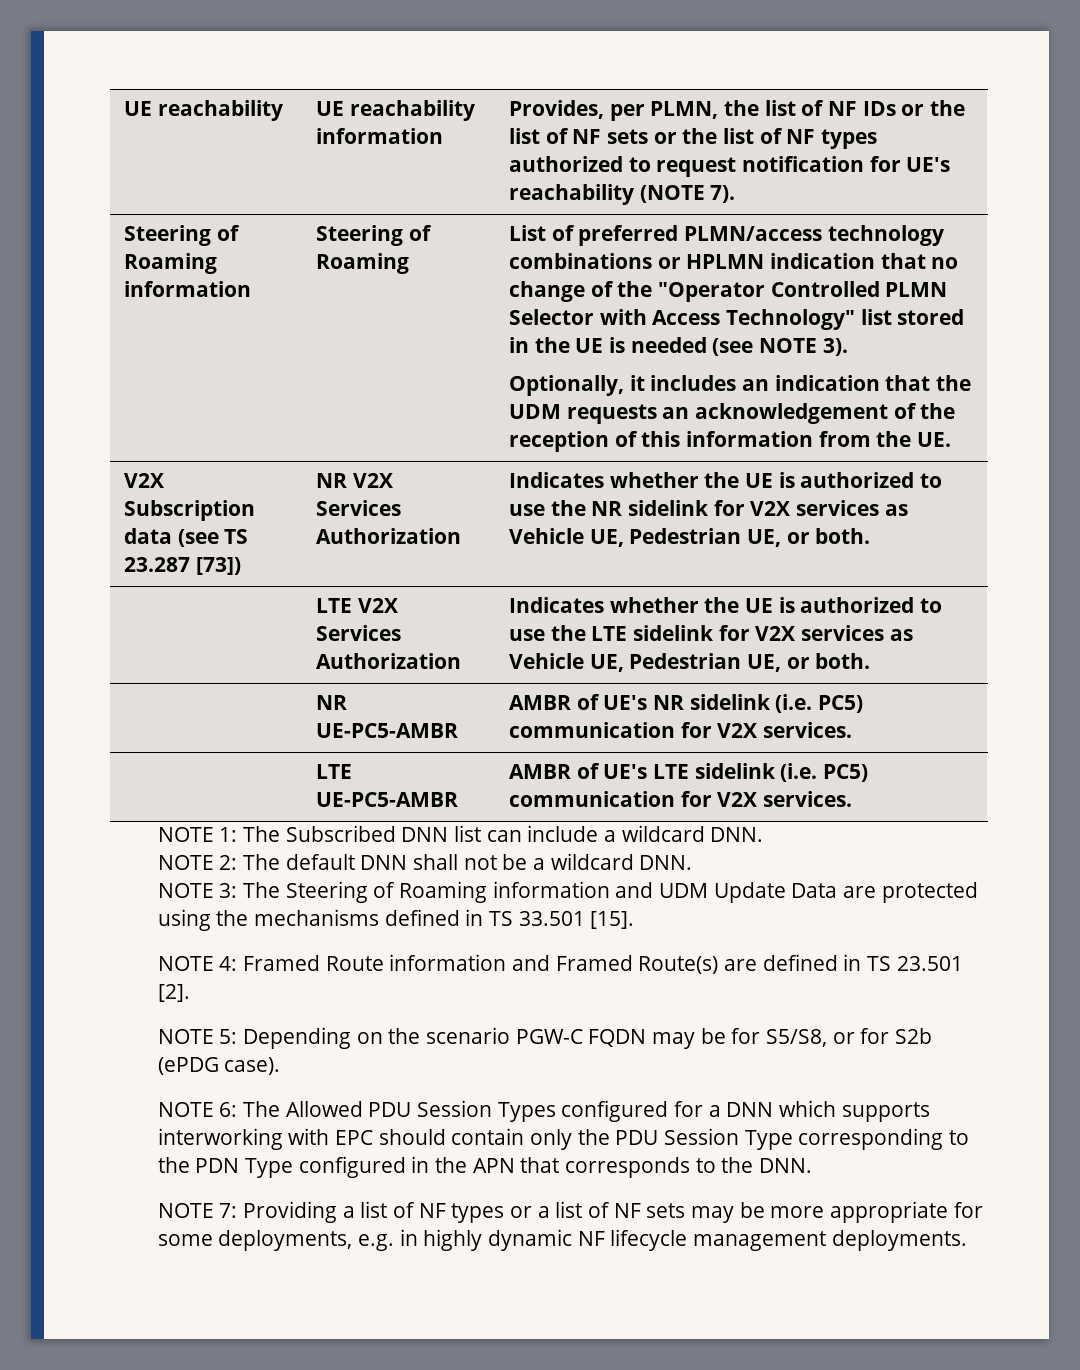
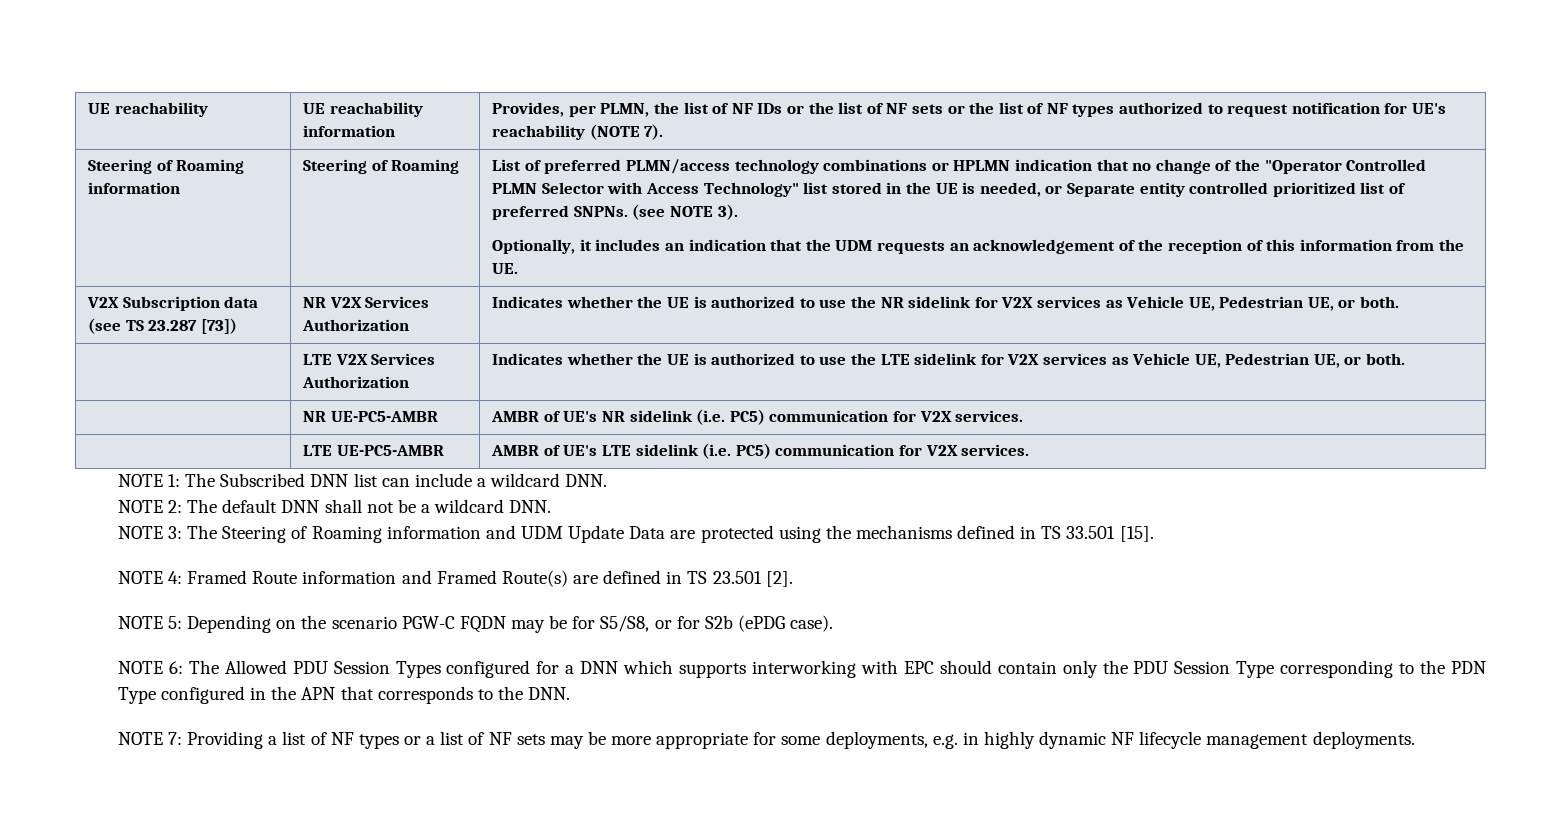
- List of preferred PLMN/access technology combinations or HPLMN indication that no change of the "Operator Controlled PLMN Selector with Access Technology" list stored in the UE is needed (see NOTE 3).
+ List of preferred PLMN/access technology combinations or HPLMN indication that no change of the "Operator Controlled PLMN Selector with Access Technology" list stored in the UE is needed, or Separate entity controlled prioritized list of preferred SNPNs. (see NOTE 3).

